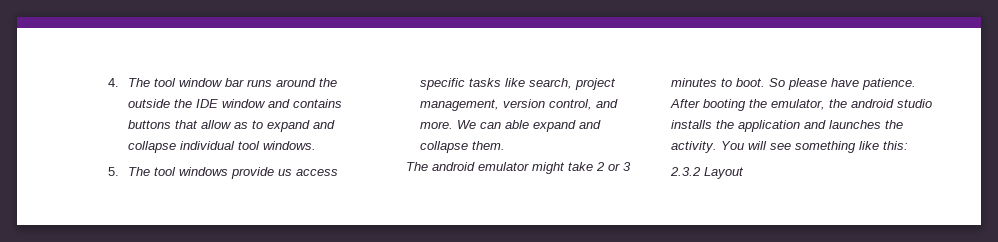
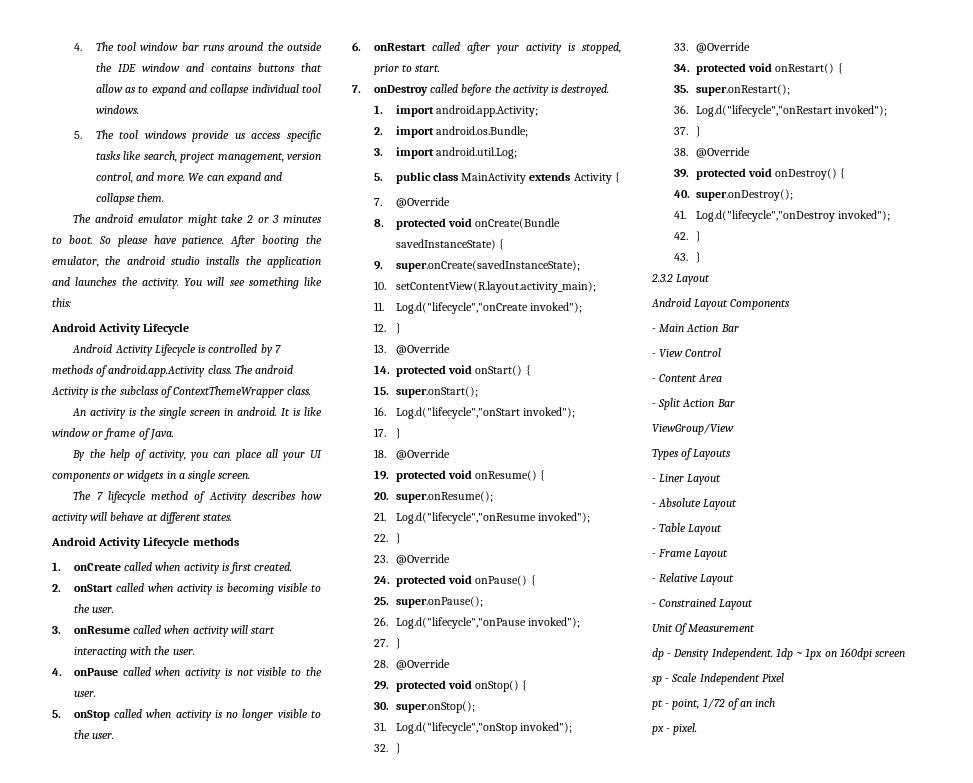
- We can able expand and collapse them.
+ We can expand and collapse them.
  You will see something like this:
+ Android Activity Lifecycle
+ Android Activity Lifecycle is controlled by 7 methods of android.app.Activity class. The android Activity is the subclass of ContextThemeWrapper class.
+ An activity is the single screen in android. It is like window or frame of Java.
+ By the help of activity, you can place all your UI components or widgets in a single screen.
+ The 7 lifecycle method of Activity describes how activity will behave at different states.
+ Android Activity Lifecycle methods
+ 1. onCreate called when activity is first created.
+ 2. onStart called when activity is becoming visible to the user.
+ 3. onResume called when activity will start interacting with the user.
+ 4. onPause called when activity is not visible to the user.
+ 5. onStop called when activity is no longer visible to the user.
+ 6. onRestart called after your activity is stopped, prior to start.
+ 7. onDestroy called before the activity is destroyed.
+ 1. import android.app.Activity;
+ 2. import android.os.Bundle;
+ 3. import android.util.Log;
+ 5. public class MainActivity extends Activity {
+ 7. @Override
+ 8. protected void onCreate(Bundle savedInstanceState) {
+ 9. super.onCreate(savedInstanceState);
+ 10. setContentView(R.layout.activity_main);
+ 11. Log.d("lifecycle","onCreate invoked");
+ 12. }
+ 13. @Override
+ 14. protected void onStart() {
+ 15. super.onStart();
+ 16. Log.d("lifecycle","onStart invoked");
+ 17. }
+ 18. @Override
+ 19. protected void onResume() {
+ 20. super.onResume();
+ 21. Log.d("lifecycle","onResume invoked");
+ 22. }
+ 23. @Override
+ 24. protected void onPause() {
+ 25. super.onPause();
+ 26. Log.d("lifecycle","onPause invoked");
+ 27. }
+ 28. @Override
+ 29. protected void onStop() {
+ 30. super.onStop();
+ 31. Log.d("lifecycle","onStop invoked");
+ 32. }
+ 33. @Override
+ 34. protected void onRestart() {
+ 35. super.onRestart();
+ 36. Log.d("lifecycle","onRestart invoked");
+ 37. }
+ 38. @Override
+ 39. protected void onDestroy() {
+ 40. super.onDestroy();
+ 41. Log.d("lifecycle","onDestroy invoked");
+ 42. }
+ 43. }
  2.3.2 Layout
+ Android Layout Components
+ - Main Action Bar
+ - View Control
+ - Content Area
+ - Split Action Bar
+ ViewGroup/View
+ Types of Layouts
+ - Liner Layout
+ - Absolute Layout
+ - Table Layout
+ - Frame Layout
+ - Relative Layout
+ - Constrained Layout
+ Unit Of Measurement
+ dp - Density Independent. 1dp ~ 1px on 160dpi screen
+ sp - Scale Independent Pixel
+ pt - point, 1/72 of an inch
+ px - pixel.

